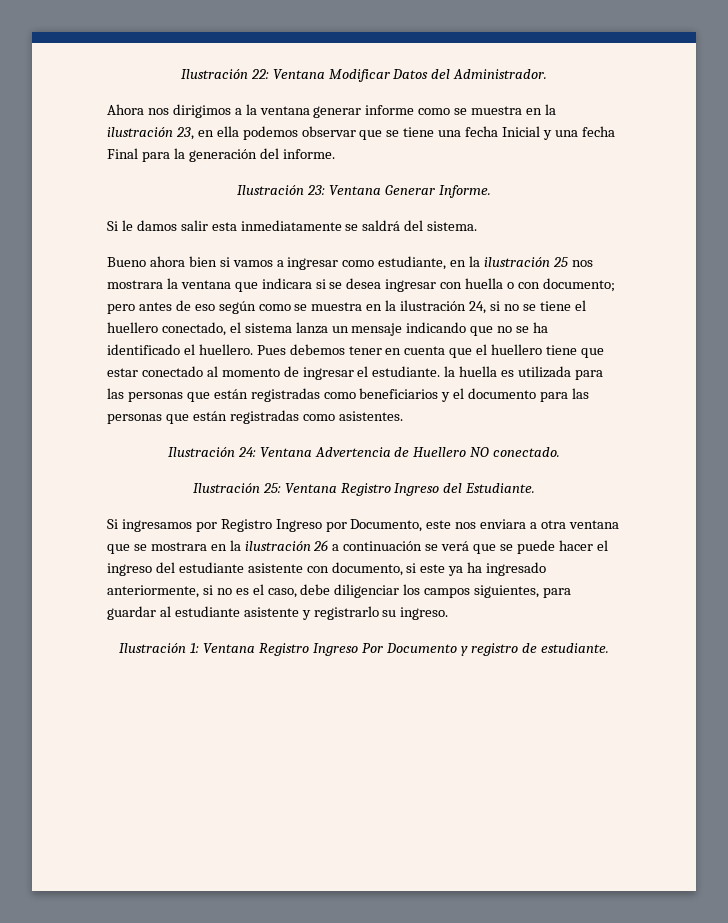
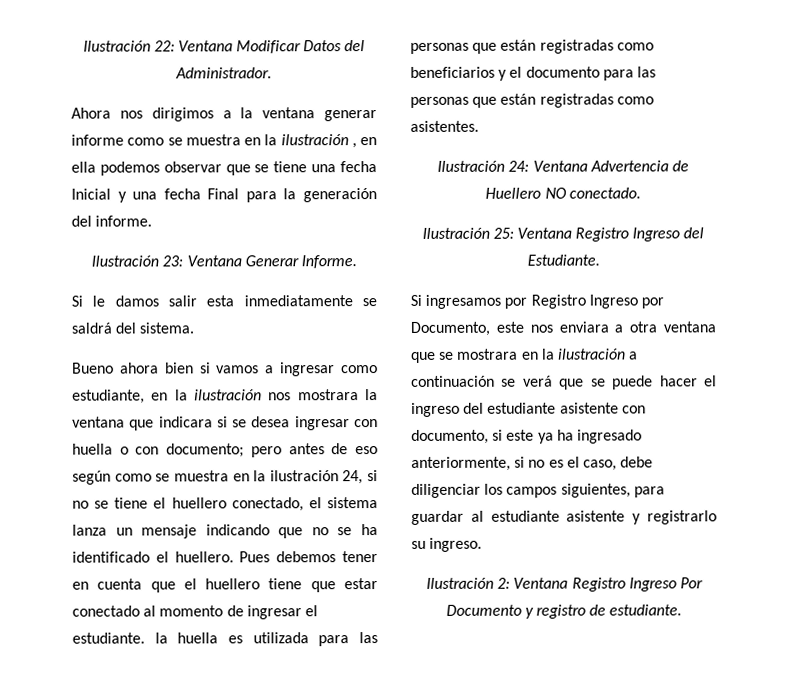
- Ahora nos dirigimos a la ventana generar informe como se muestra en la ilustración 23, en ella podemos observar que se tiene una fecha Inicial y una fecha Final para la generación del informe.
+ Ahora nos dirigimos a la ventana generar informe como se muestra en la ilustración , en ella podemos observar que se tiene una fecha Inicial y una fecha Final para la generación del informe.
- Bueno ahora bien si vamos a ingresar como estudiante, en la ilustración 25 nos mostrara la ventana que indicara si se desea ingresar con huella o con documento; pero antes de eso según como se muestra en la ilustración 24, si no se tiene el huellero conectado, el sistema lanza un mensaje indicando que no se ha identificado el huellero.
+ Bueno ahora bien si vamos a ingresar como estudiante, en la ilustración nos mostrara la ventana que indicara si se desea ingresar con huella o con documento; pero antes de eso según como se muestra en la ilustración 24, si no se tiene el huellero conectado, el sistema lanza un mensaje indicando que no se ha identificado el huellero.
- Si ingresamos por Registro Ingreso por Documento, este nos enviara a otra ventana que se mostrara en la ilustración 26 a continuación se verá que se puede hacer el ingreso del estudiante asistente con documento, si este ya ha ingresado anteriormente, si no es el caso, debe diligenciar los campos siguientes, para guardar al estudiante asistente y registrarlo su ingreso.
+ Si ingresamos por Registro Ingreso por Documento, este nos enviara a otra ventana que se mostrara en la ilustración a continuación se verá que se puede hacer el ingreso del estudiante asistente con documento, si este ya ha ingresado anteriormente, si no es el caso, debe diligenciar los campos siguientes, para guardar al estudiante asistente y registrarlo su ingreso.
- Ilustración 1: Ventana Registro Ingreso Por Documento y registro de estudiante.
+ Ilustración 2: Ventana Registro Ingreso Por Documento y registro de estudiante.

